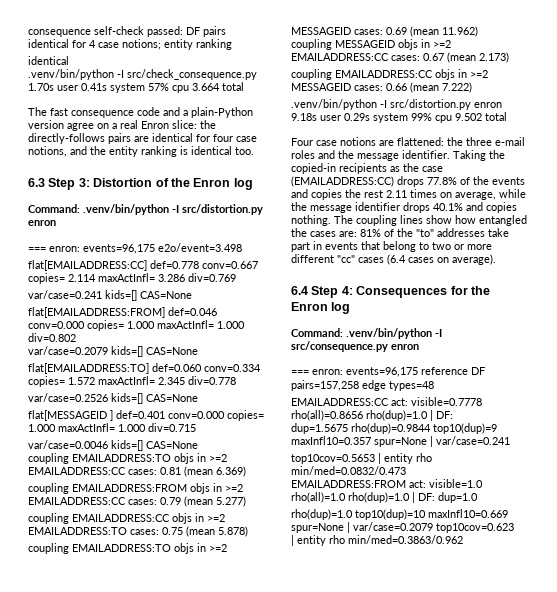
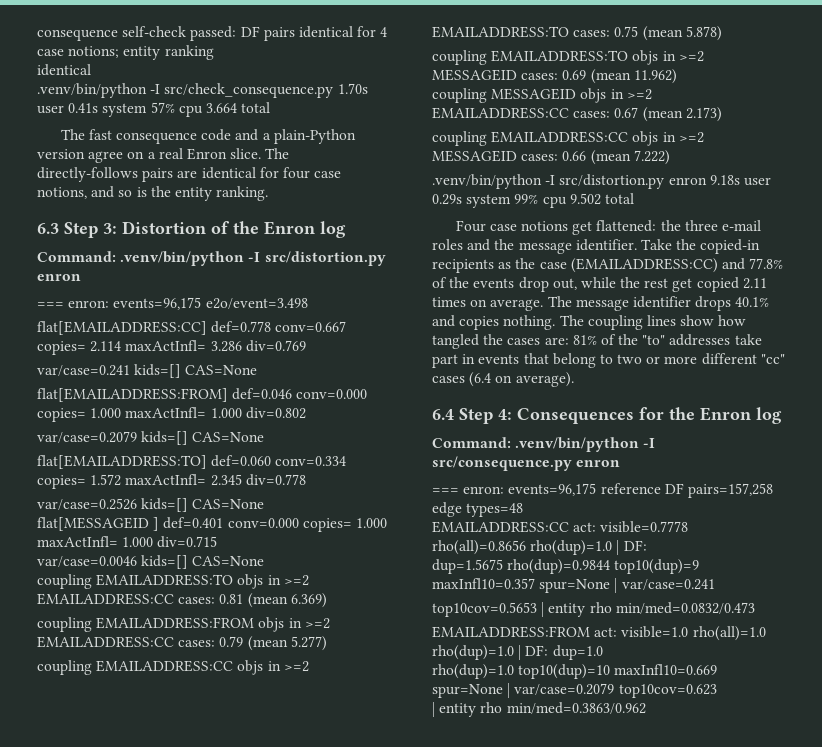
- The fast consequence code and a plain-Python version agree on a real Enron slice: the directly-follows pairs are identical for four case notions, and the entity ranking is identical too.
+ The fast consequence code and a plain-Python version agree on a real Enron slice. The directly-follows pairs are identical for four case notions, and so is the entity ranking.
- Four case notions are flattened: the three e-mail roles and the message identifier.
+ Four case notions get flattened: the three e-mail roles and the message identifier.
- Taking the copied-in recipients as the case (EMAILADDRESS:CC) drops 77.8% of the events and copies the rest 2.11 times on average, while the message identifier drops 40.1% and copies nothing.
+ Take the copied-in recipients as the case (EMAILADDRESS:CC) and 77.8% of the events drop out, while the rest get copied 2.11 times on average. The message identifier drops 40.1% and copies nothing.
- The coupling lines show how entangled the cases are: 81% of the "to" addresses take part in events that belong to two or more different "cc" cases (6.4 cases on average).
+ The coupling lines show how tangled the cases are: 81% of the "to" addresses take part in events that belong to two or more different "cc" cases (6.4 on average).

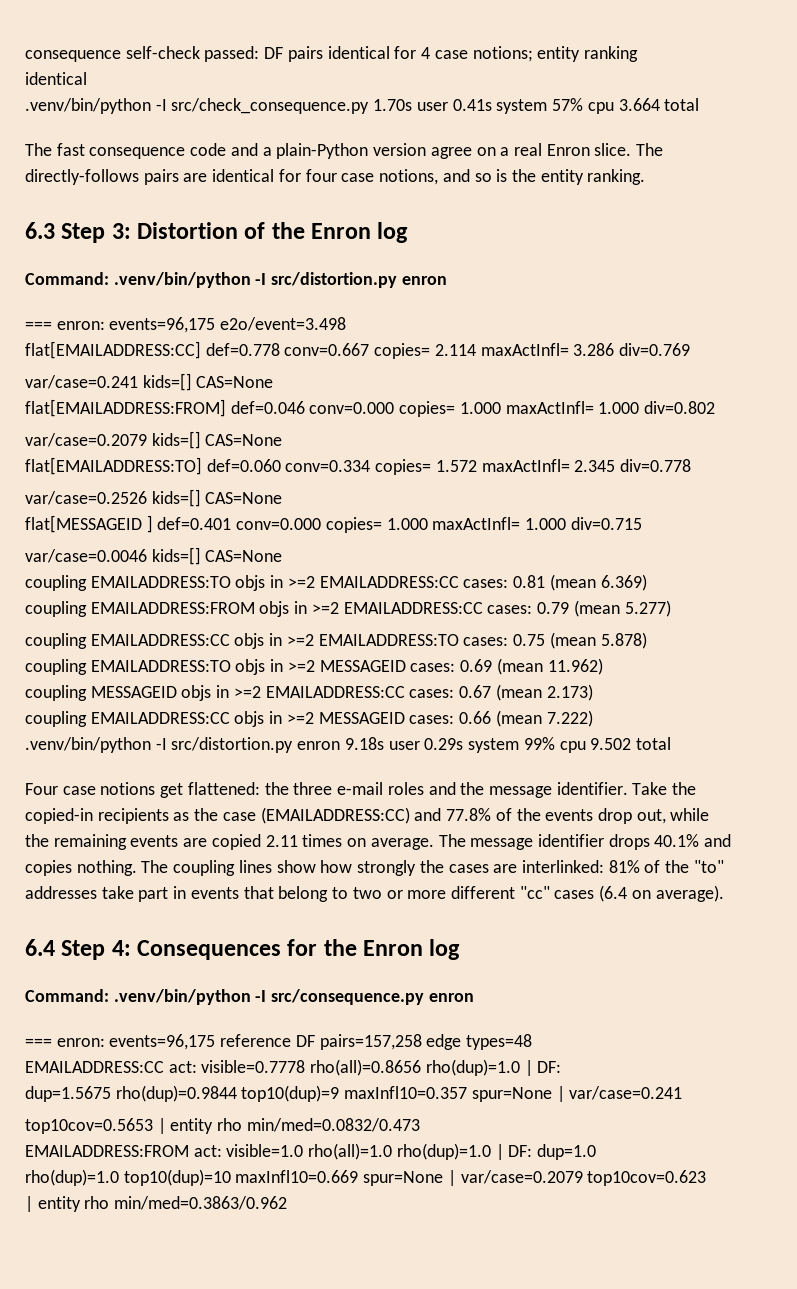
- Take the copied-in recipients as the case (EMAILADDRESS:CC) and 77.8% of the events drop out, while the rest get copied 2.11 times on average.
+ Take the copied-in recipients as the case (EMAILADDRESS:CC) and 77.8% of the events drop out, while the remaining events are copied 2.11 times on average.
- The coupling lines show how tangled the cases are: 81% of the "to" addresses take part in events that belong to two or more different "cc" cases (6.4 on average).
+ The coupling lines show how strongly the cases are interlinked: 81% of the "to" addresses take part in events that belong to two or more different "cc" cases (6.4 on average).

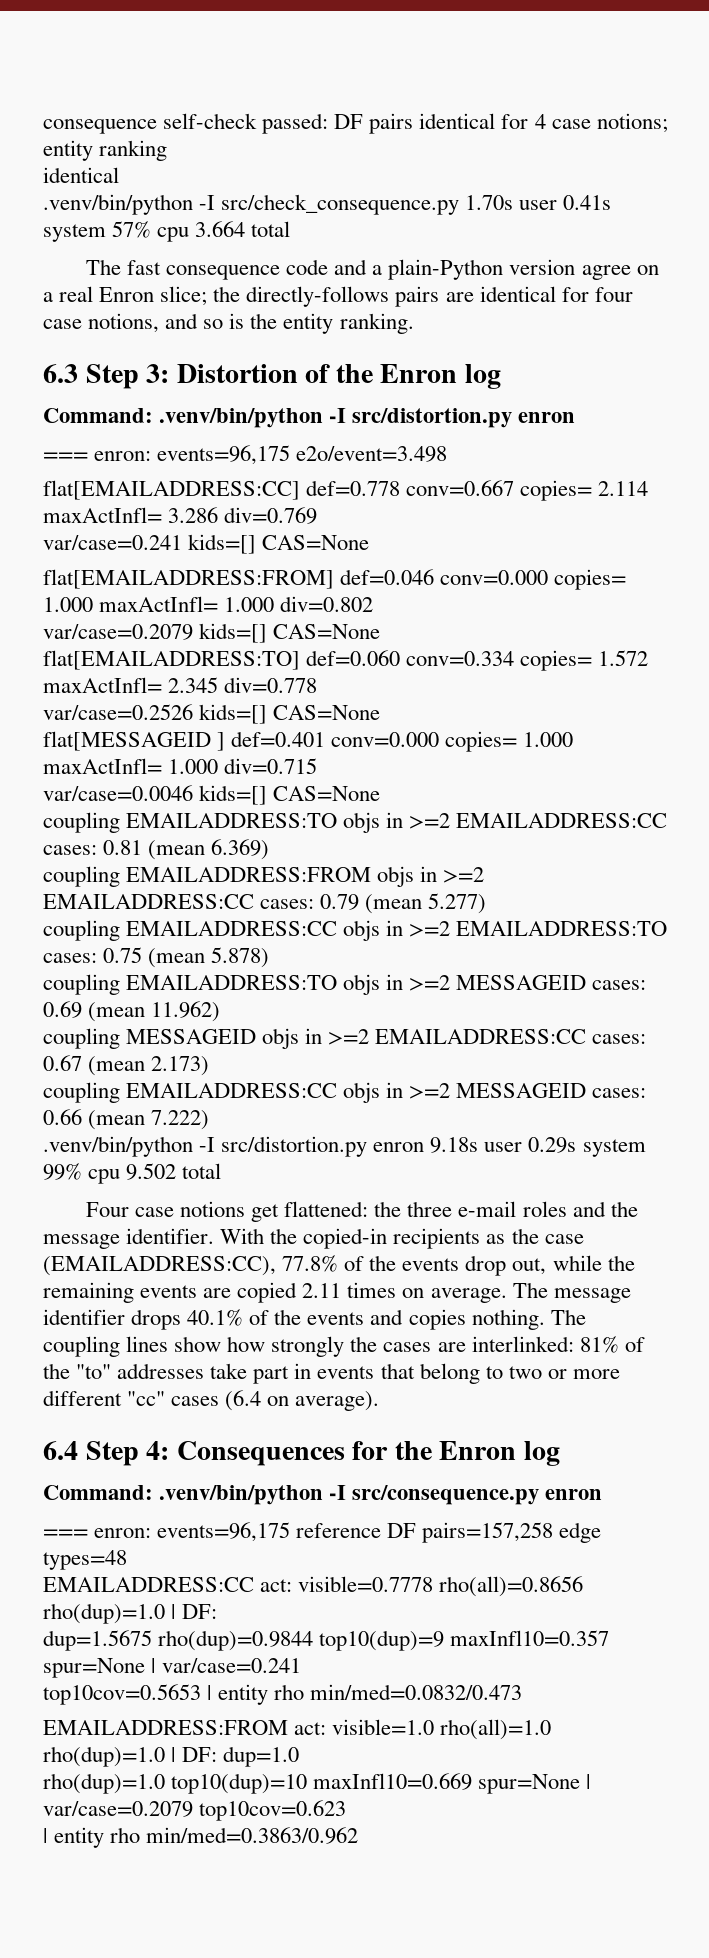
- The fast consequence code and a plain-Python version agree on a real Enron slice. The directly-follows pairs are identical for four case notions, and so is the entity ranking.
+ The fast consequence code and a plain-Python version agree on a real Enron slice; the directly-follows pairs are identical for four case notions, and so is the entity ranking.
- Take the copied-in recipients as the case (EMAILADDRESS:CC) and 77.8% of the events drop out, while the remaining events are copied 2.11 times on average.
+ With the copied-in recipients as the case (EMAILADDRESS:CC), 77.8% of the events drop out, while the remaining events are copied 2.11 times on average.
- The message identifier drops 40.1% and copies nothing.
+ The message identifier drops 40.1% of the events and copies nothing.

